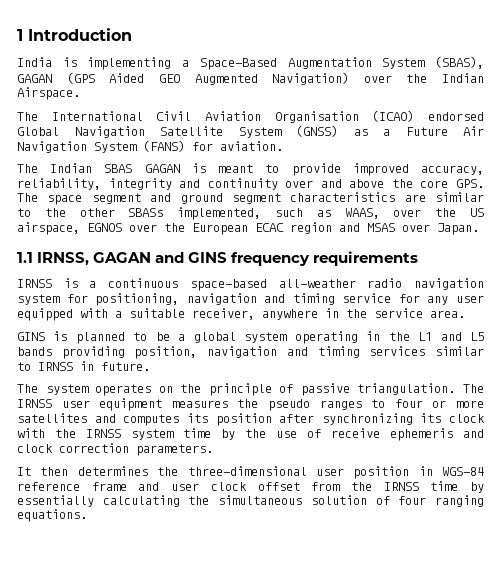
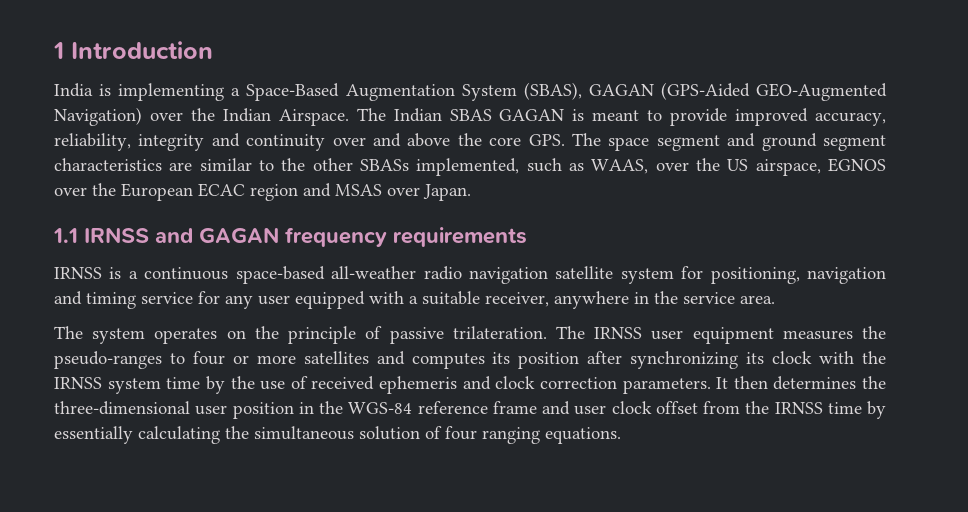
- India is implementing a Space-Based Augmentation System (SBAS), GAGAN (GPS Aided GEO Augmented Navigation) over the Indian Airspace.
- The International Civil Aviation Organisation (ICAO) endorsed Global Navigation Satellite System (GNSS) as a Future Air Navigation System (FANS) for aviation.
- The Indian SBAS GAGAN is meant to provide improved accuracy, reliability, integrity and continuity over and above the core GPS. The space segment and ground segment characteristics are similar to the other SBASs implemented, such as WAAS, over the US airspace, EGNOS over the European ECAC region and MSAS over Japan.
+ India is implementing a Space-Based Augmentation System (SBAS), GAGAN (GPS-Aided GEO-Augmented Navigation) over the Indian Airspace. The Indian SBAS GAGAN is meant to provide improved accuracy, reliability, integrity and continuity over and above the core GPS. The space segment and ground segment characteristics are similar to the other SBASs implemented, such as WAAS, over the US airspace, EGNOS over the European ECAC region and MSAS over Japan.
- 1.1 IRNSS, GAGAN and GINS frequency requirements
+ 1.1 IRNSS and GAGAN frequency requirements
- IRNSS is a continuous space-based all-weather radio navigation system for positioning, navigation and timing service for any user equipped with a suitable receiver, anywhere in the service area.
+ IRNSS is a continuous space-based all-weather radio navigation satellite system for positioning, navigation and timing service for any user equipped with a suitable receiver, anywhere in the service area.
- GINS is planned to be a global system operating in the L1 and L5 bands providing position, navigation and timing services similar to IRNSS in future.
- The system operates on the principle of passive triangulation.
+ The system operates on the principle of passive trilateration.
- The IRNSS user equipment measures the pseudo ranges to four or more satellites and computes its position after synchronizing its clock with the IRNSS system time by the use of receive ephemeris and clock correction parameters.
- It then determines the three-dimensional user position in WGS-84 reference frame and user clock offset from the IRNSS time by essentially calculating the simultaneous solution of four ranging equations.
+ The IRNSS user equipment measures the pseudo-ranges to four or more satellites and computes its position after synchronizing its clock with the IRNSS system time by the use of received ephemeris and clock correction parameters. It then determines the three-dimensional user position in the WGS-84 reference frame and user clock offset from the IRNSS time by essentially calculating the simultaneous solution of four ranging equations.

